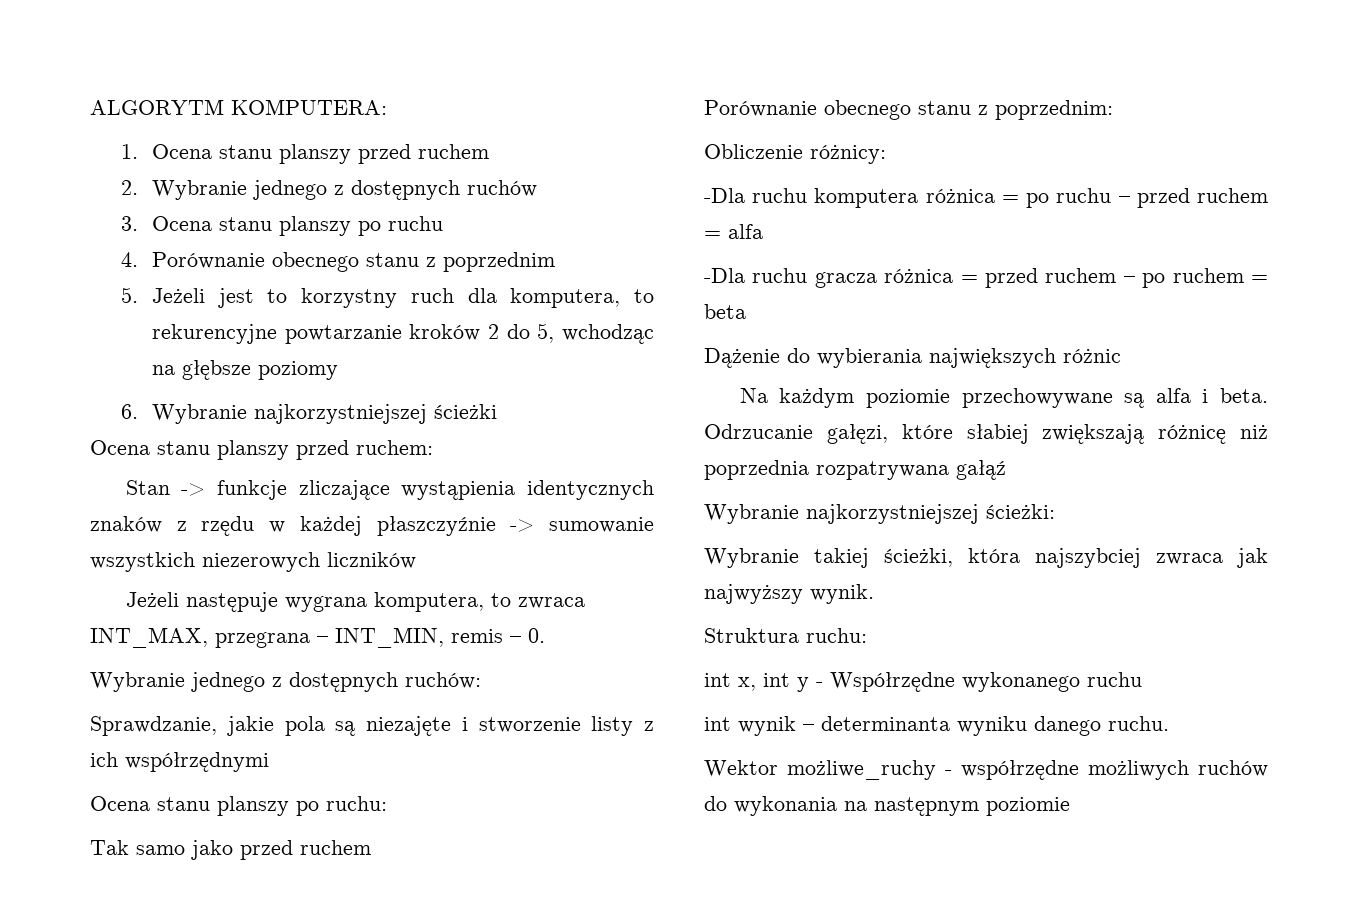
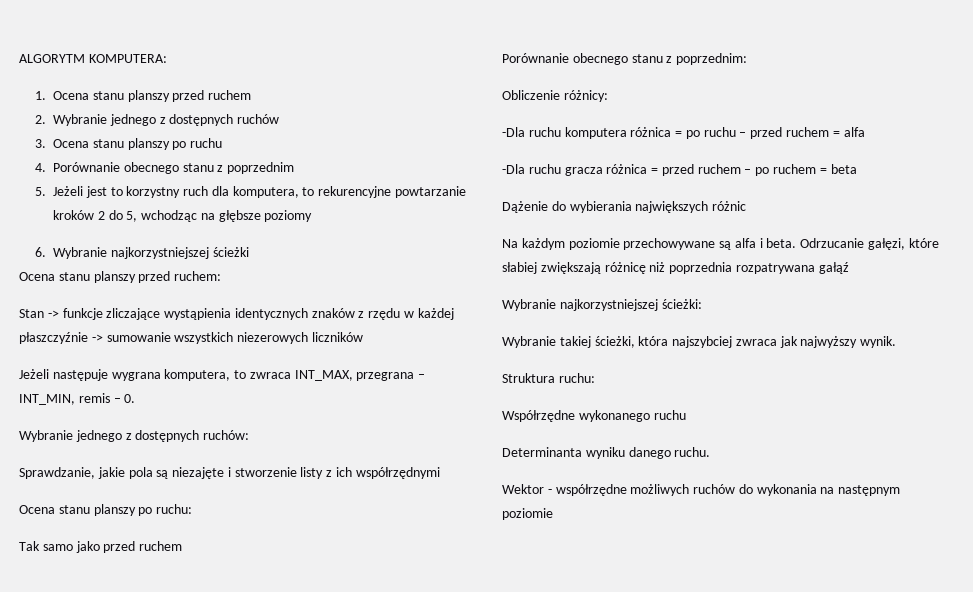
- int x, int y - Współrzędne wykonanego ruchu
+ Współrzędne wykonanego ruchu
- int wynik – determinanta wyniku danego ruchu.
+ Determinanta wyniku danego ruchu.
- Wektor możliwe_ruchy - współrzędne możliwych ruchów do wykonania na następnym poziomie
+ Wektor - współrzędne możliwych ruchów do wykonania na następnym poziomie

